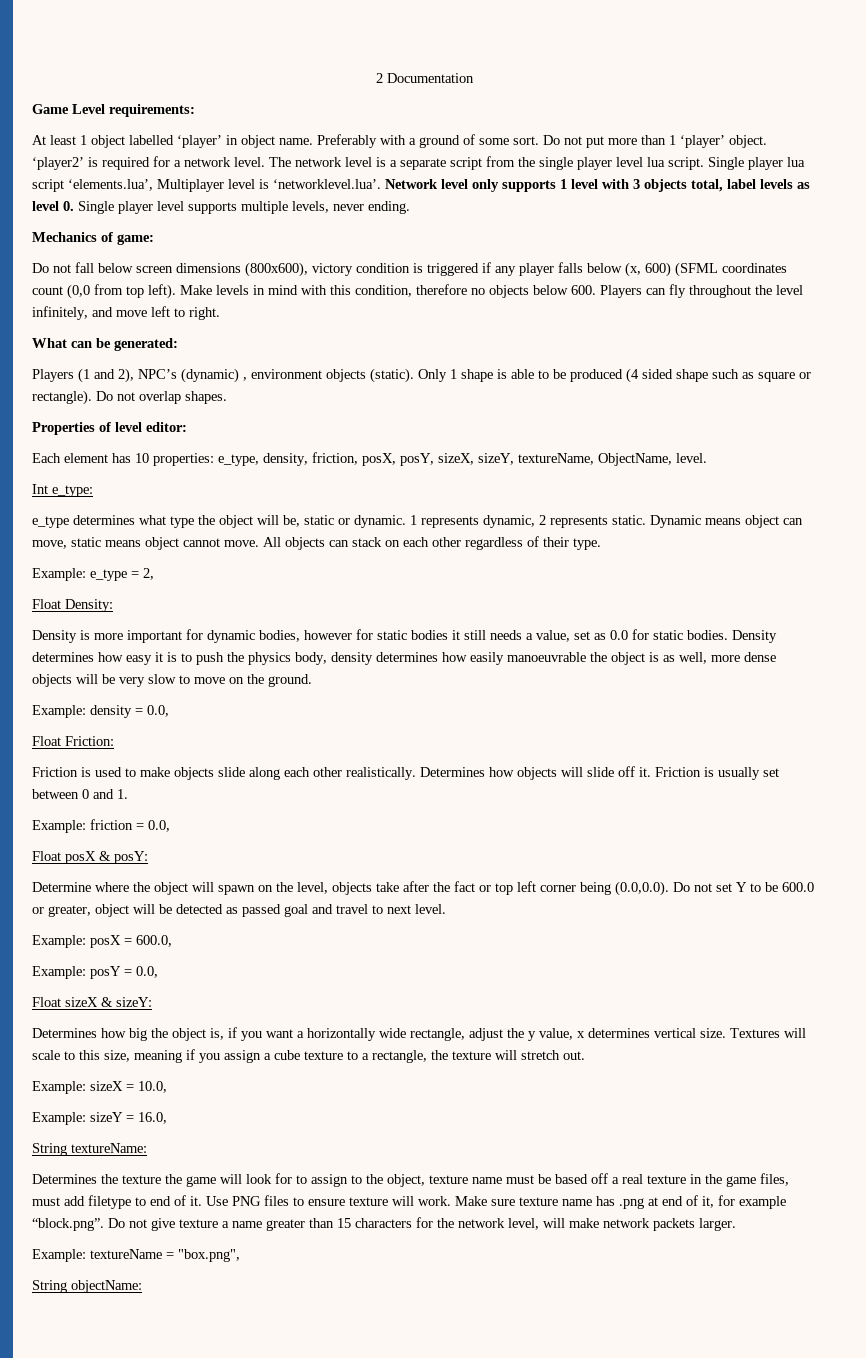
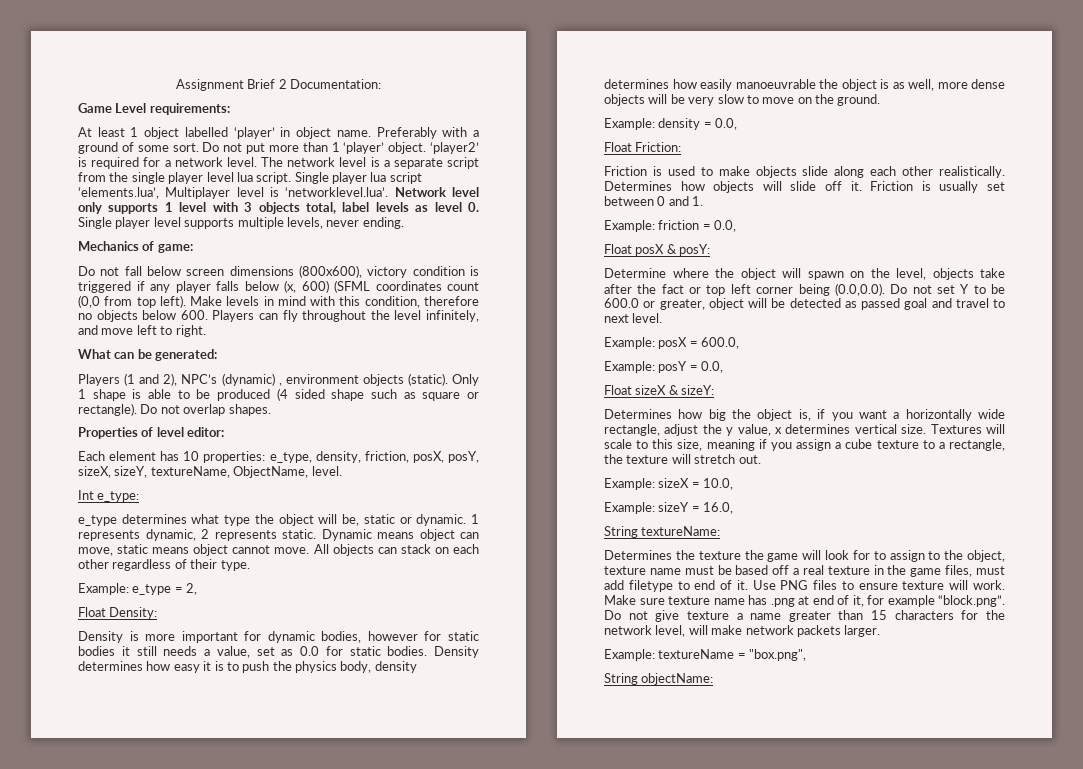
- 2 Documentation
+ Assignment Brief 2 Documentation:

